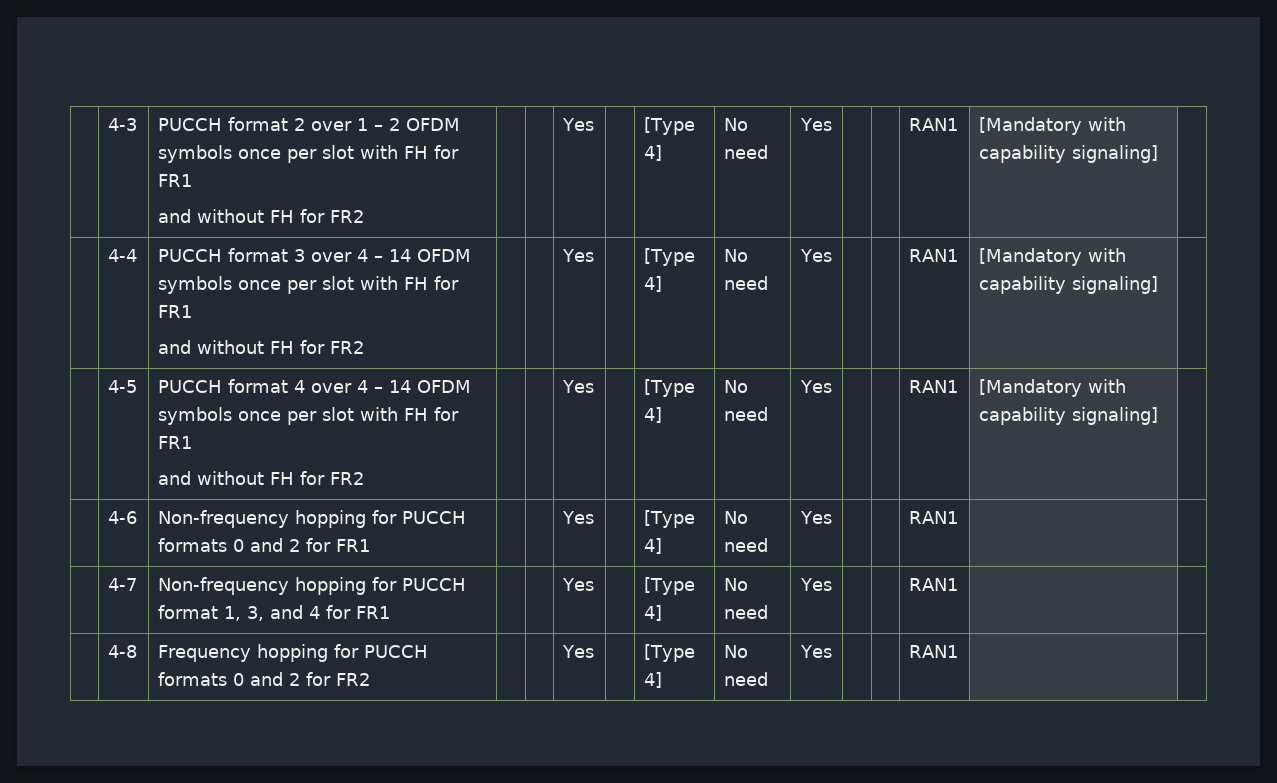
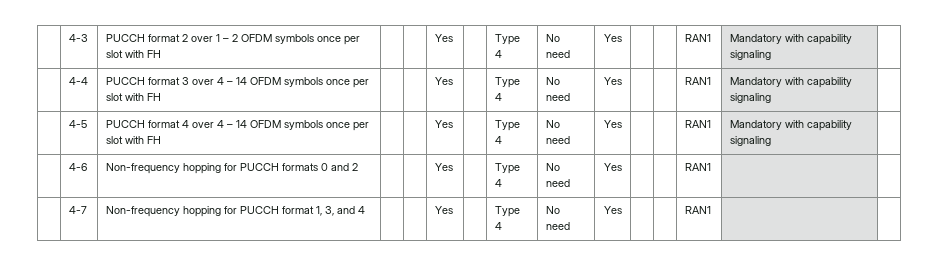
- | 4-3 | PUCCH format 2 over 1 – 2 OFDM symbols once per slot with FH for FR1
- and without FH for FR2 | | | Yes | | [Type 4] | No need | Yes | | | RAN1 | [Mandatory with capability signaling] |
+ | 4-3 | PUCCH format 2 over 1 – 2 OFDM symbols once per slot with FH | | | Yes | | Type 4 | No need | Yes | | | RAN1 | Mandatory with capability signaling |
- | 4-4 | PUCCH format 3 over 4 – 14 OFDM symbols once per slot with FH for FR1
- and without FH for FR2 | | | Yes | | [Type 4] | No need | Yes | | | RAN1 | [Mandatory with capability signaling] |
+ | 4-4 | PUCCH format 3 over 4 – 14 OFDM symbols once per slot with FH | | | Yes | | Type 4 | No need | Yes | | | RAN1 | Mandatory with capability signaling |
- | 4-5 | PUCCH format 4 over 4 – 14 OFDM symbols once per slot with FH for FR1
- and without FH for FR2 | | | Yes | | [Type 4] | No need | Yes | | | RAN1 | [Mandatory with capability signaling] |
+ | 4-5 | PUCCH format 4 over 4 – 14 OFDM symbols once per slot with FH | | | Yes | | Type 4 | No need | Yes | | | RAN1 | Mandatory with capability signaling |
- | 4-6 | Non-frequency hopping for PUCCH formats 0 and 2 for FR1 | | | Yes | | [Type 4] | No need | Yes | | | RAN1 | |
+ | 4-6 | Non-frequency hopping for PUCCH formats 0 and 2 | | | Yes | | Type 4 | No need | Yes | | | RAN1 | |
- | 4-7 | Non-frequency hopping for PUCCH format 1, 3, and 4 for FR1 | | | Yes | | [Type 4] | No need | Yes | | | RAN1 | |
- | 4-8 | Frequency hopping for PUCCH formats 0 and 2 for FR2 | | | Yes | | [Type 4] | No need | Yes | | | RAN1 | |
+ | 4-7 | Non-frequency hopping for PUCCH format 1, 3, and 4 | | | Yes | | Type 4 | No need | Yes | | | RAN1 | |

